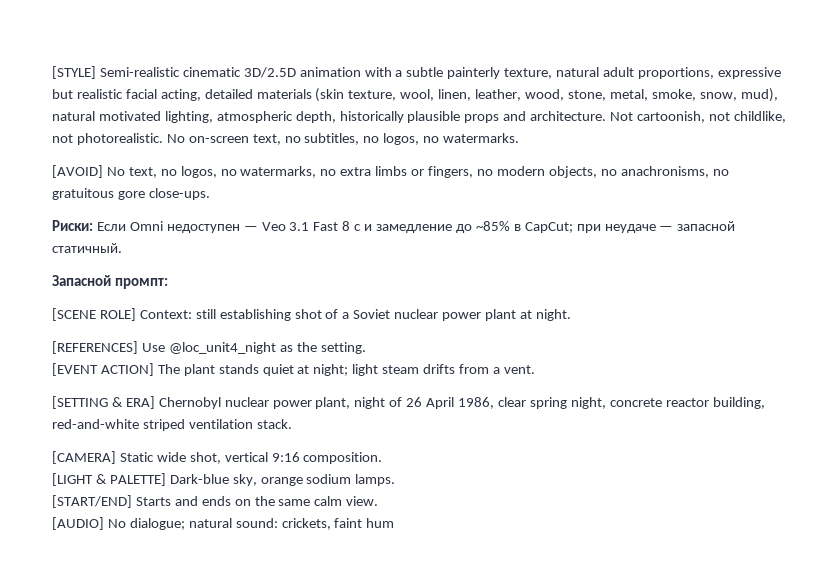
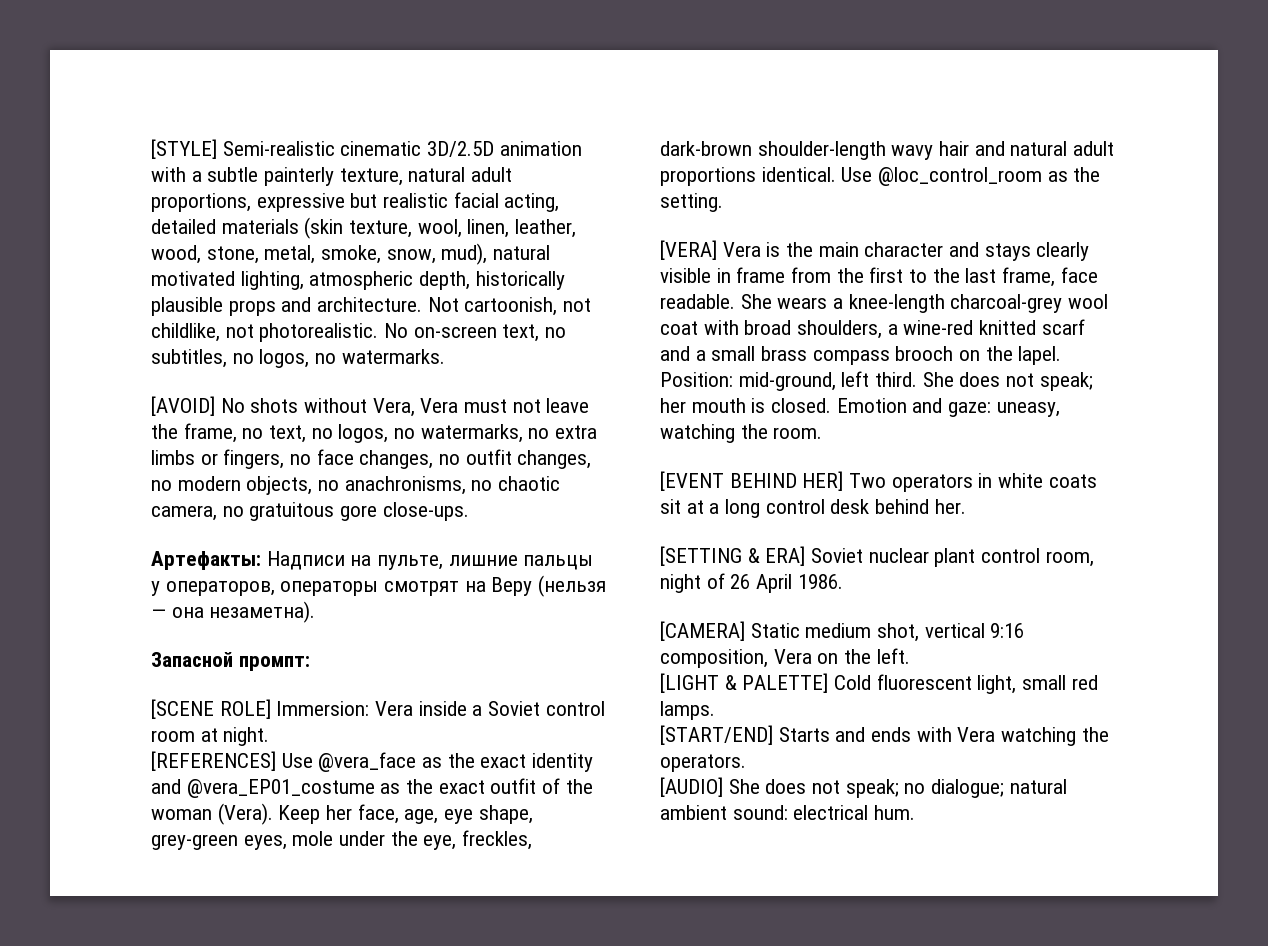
- [AVOID] No text, no logos, no watermarks, no extra limbs or fingers, no modern objects, no anachronisms, no gratuitous gore close-ups.
+ [AVOID] No shots without Vera, Vera must not leave the frame, no text, no logos, no watermarks, no extra limbs or fingers, no face changes, no outfit changes, no modern objects, no anachronisms, no chaotic camera, no gratuitous gore close-ups.
- Риски: Если Omni недоступен — Veo 3.1 Fast 8 с и замедление до ~85% в CapCut; при неудаче — запасной статичный.
+ Артефакты: Надписи на пульте, лишние пальцы у операторов, операторы смотрят на Веру (нельзя — она незаметна).
  Запасной промпт:
- [SCENE ROLE] Context: still establishing shot of a Soviet nuclear power plant at night.
- [REFERENCES] Use @loc_unit4_night as the setting.
- [EVENT ACTION] The plant stands quiet at night; light steam drifts from a vent.
- [SETTING & ERA] Chernobyl nuclear power plant, night of 26 April 1986, clear spring night, concrete reactor building, red-and-white striped ventilation stack.
+ [SCENE ROLE] Immersion: Vera inside a Soviet control room at night.
+ [REFERENCES] Use @vera_face as the exact identity and @vera_EP01_costume as the exact outfit of the woman (Vera). Keep her face, age, eye shape, grey-green eyes, mole under the eye, freckles, dark-brown shoulder-length wavy hair and natural adult proportions identical. Use @loc_control_room as the setting.
+ [VERA] Vera is the main character and stays clearly visible in frame from the first to the last frame, face readable. She wears a knee-length charcoal-grey wool coat with broad shoulders, a wine-red knitted scarf and a small brass compass brooch on the lapel. Position: mid-ground, left third. She does not speak; her mouth is closed. Emotion and gaze: uneasy, watching the room.
+ [EVENT BEHIND HER] Two operators in white coats sit at a long control desk behind her.
+ [SETTING & ERA] Soviet nuclear plant control room, night of 26 April 1986.
- [CAMERA] Static wide shot, vertical 9:16 composition.
- [LIGHT & PALETTE] Dark-blue sky, orange sodium lamps.
+ [CAMERA] Static medium shot, vertical 9:16 composition, Vera on the left.
+ [LIGHT & PALETTE] Cold fluorescent light, small red lamps.
- [START/END] Starts and ends on the same calm view.
- [AUDIO] No dialogue; natural sound: crickets, faint hum
+ [START/END] Starts and ends with Vera watching the operators.
+ [AUDIO] She does not speak; no dialogue; natural ambient sound: electrical hum.

